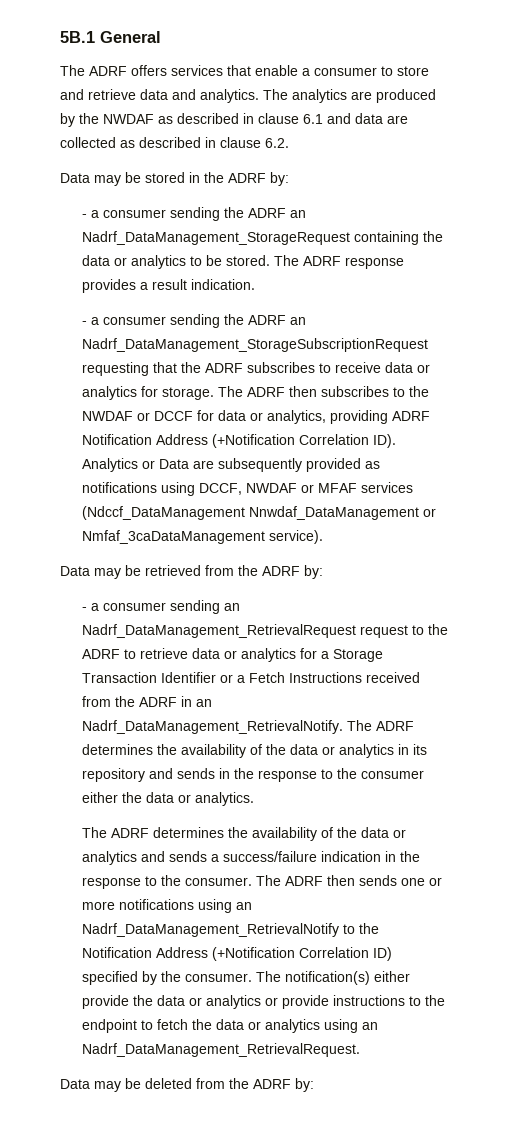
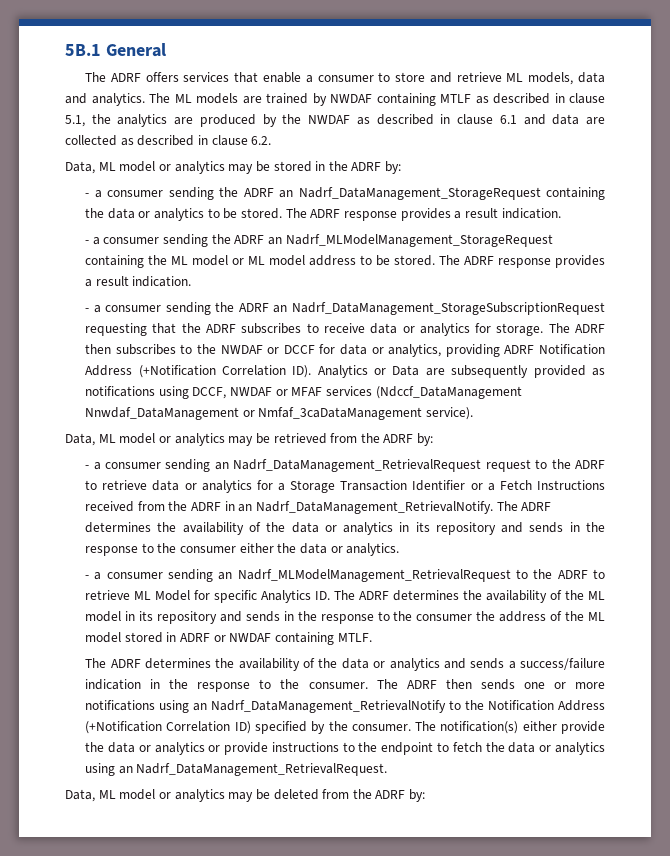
- The ADRF offers services that enable a consumer to store and retrieve data and analytics.
+ The ADRF offers services that enable a consumer to store and retrieve ML models, data and analytics.
- The analytics are produced by the NWDAF as described in clause 6.1 and data are collected as described in clause 6.2.
+ The ML models are trained by NWDAF containing MTLF as described in clause 5.1, the analytics are produced by the NWDAF as described in clause 6.1 and data are collected as described in clause 6.2.
- Data may be stored in the ADRF by:
+ Data, ML model or analytics may be stored in the ADRF by:
+ - a consumer sending the ADRF an Nadrf_MLModelManagement_StorageRequest containing the ML model or ML model address to be stored. The ADRF response provides a result indication.
- Data may be retrieved from the ADRF by:
+ Data, ML model or analytics may be retrieved from the ADRF by:
+ - a consumer sending an Nadrf_MLModelManagement_RetrievalRequest to the ADRF to retrieve ML Model for specific Analytics ID. The ADRF determines the availability of the ML model in its repository and sends in the response to the consumer the address of the ML model stored in ADRF or NWDAF containing MTLF.
- Data may be deleted from the ADRF by:
+ Data, ML model or analytics may be deleted from the ADRF by:

